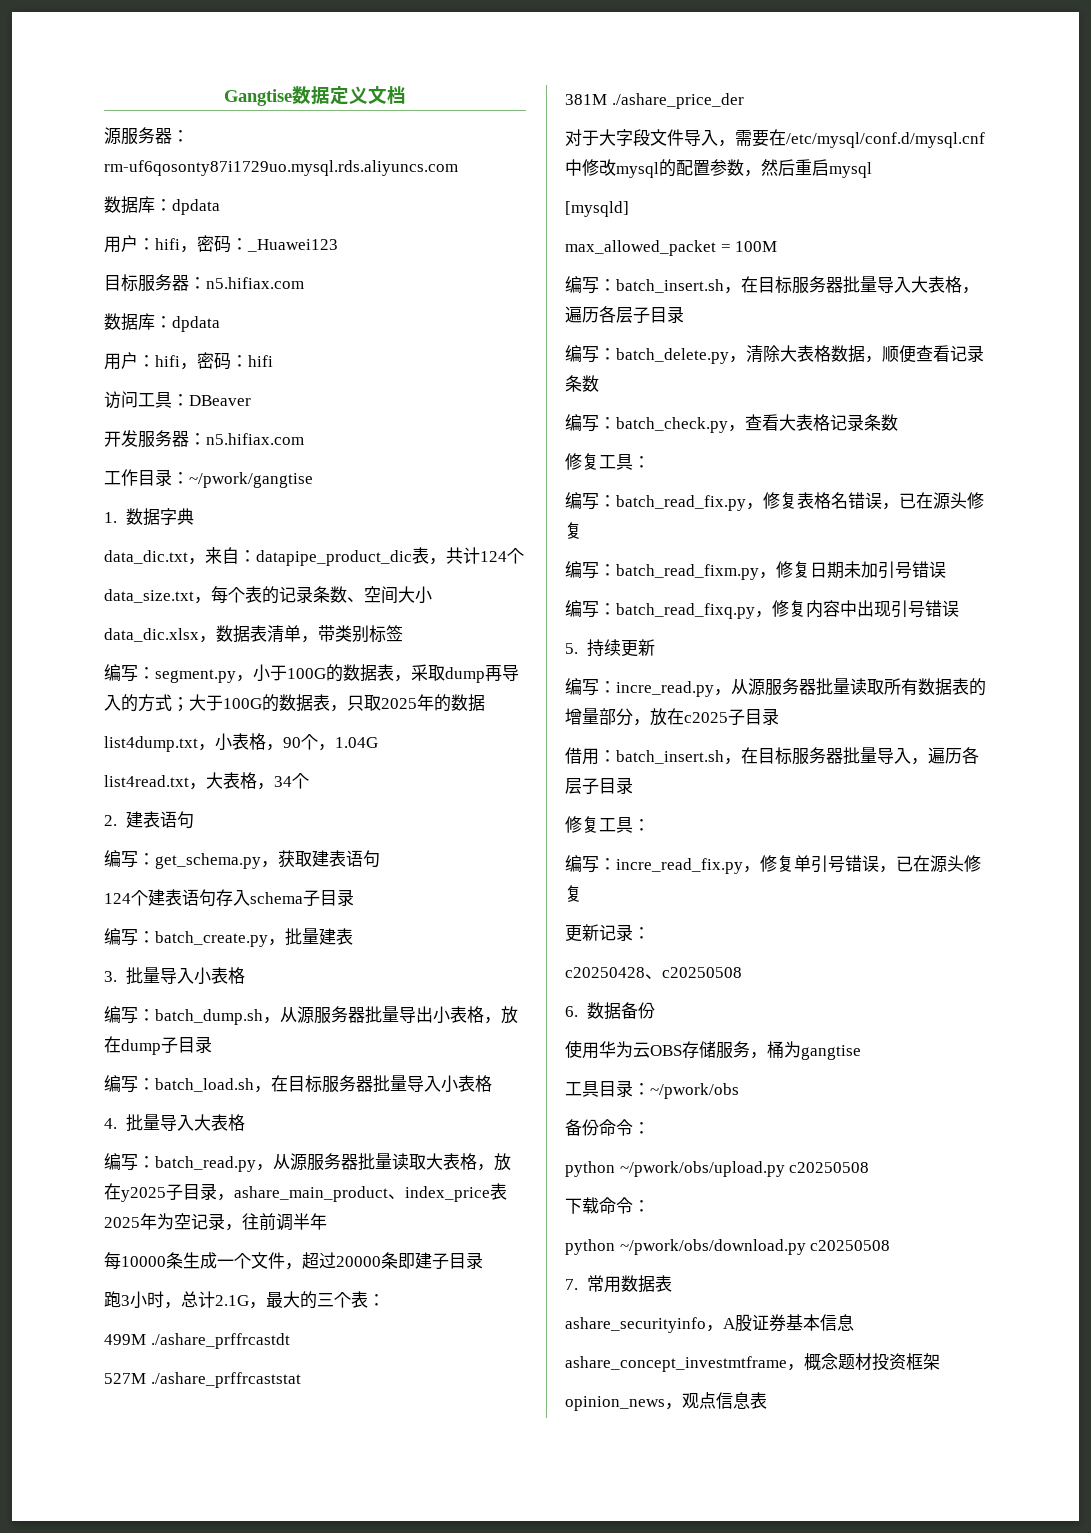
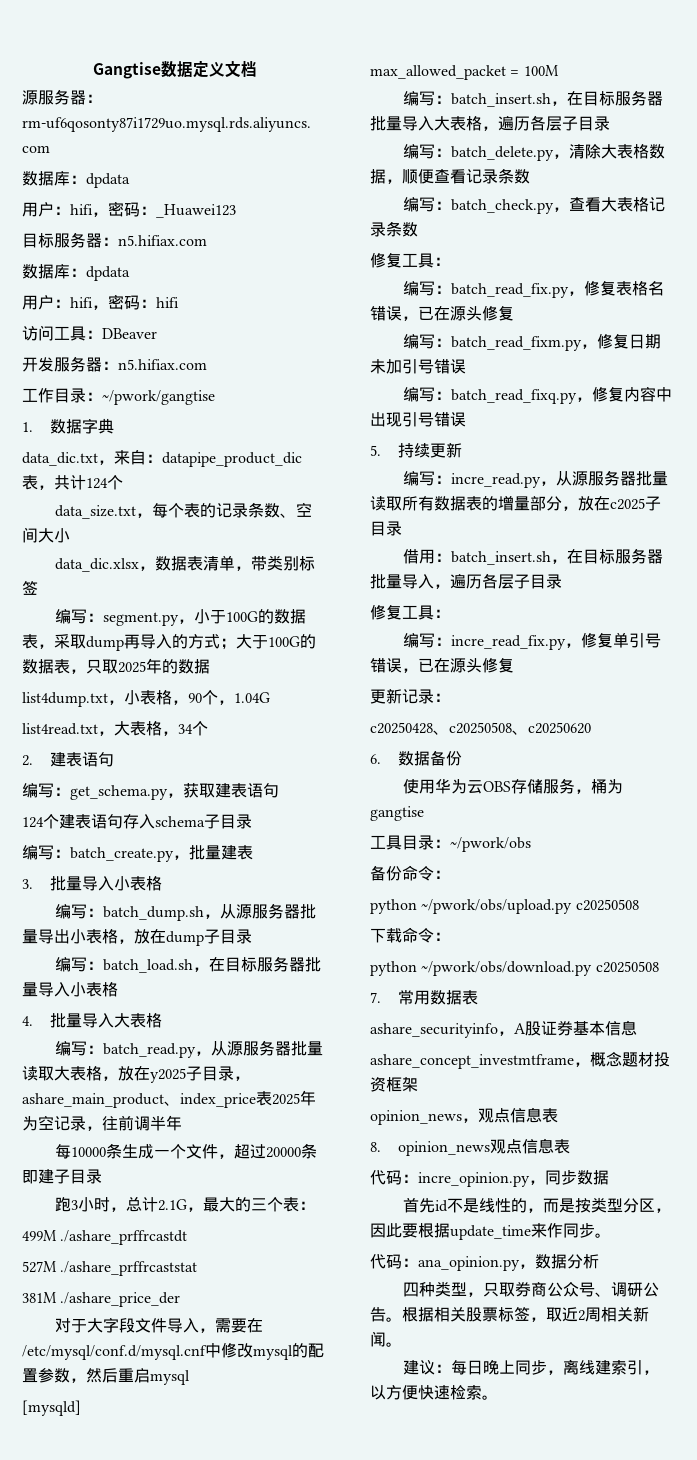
- c20250428、c20250508
+ c20250428、c20250508、c20250620
+ 8. opinion_news观点信息表
+ 代码：incre_opinion.py，同步数据
+ 首先id不是线性的，而是按类型分区，因此要根据update_time来作同步。
+ 代码：ana_opinion.py，数据分析
+ 四种类型，只取券商公众号、调研公告。根据相关股票标签，取近2周相关新闻。
+ 建议：每日晚上同步，离线建索引，以方便快速检索。

